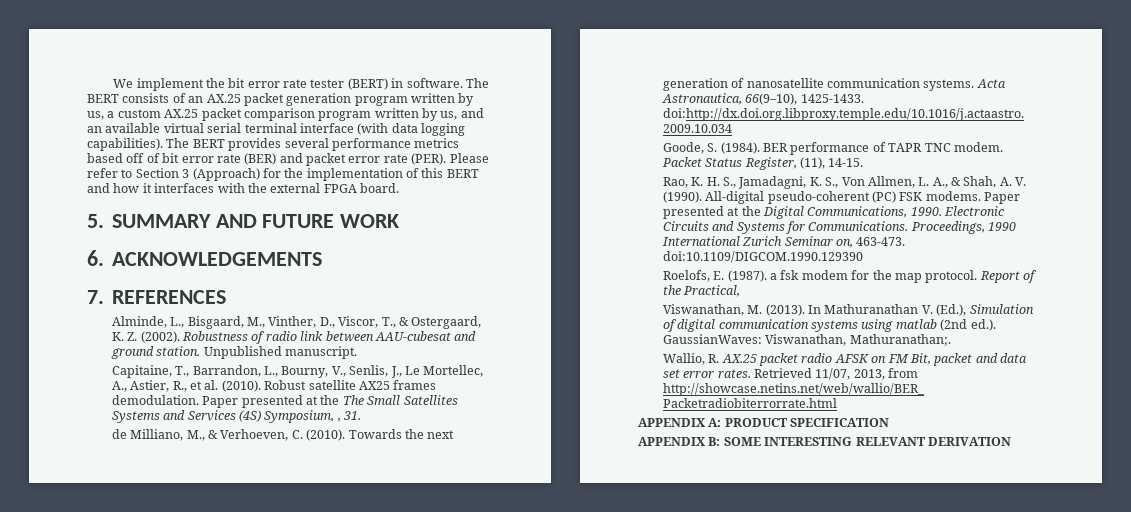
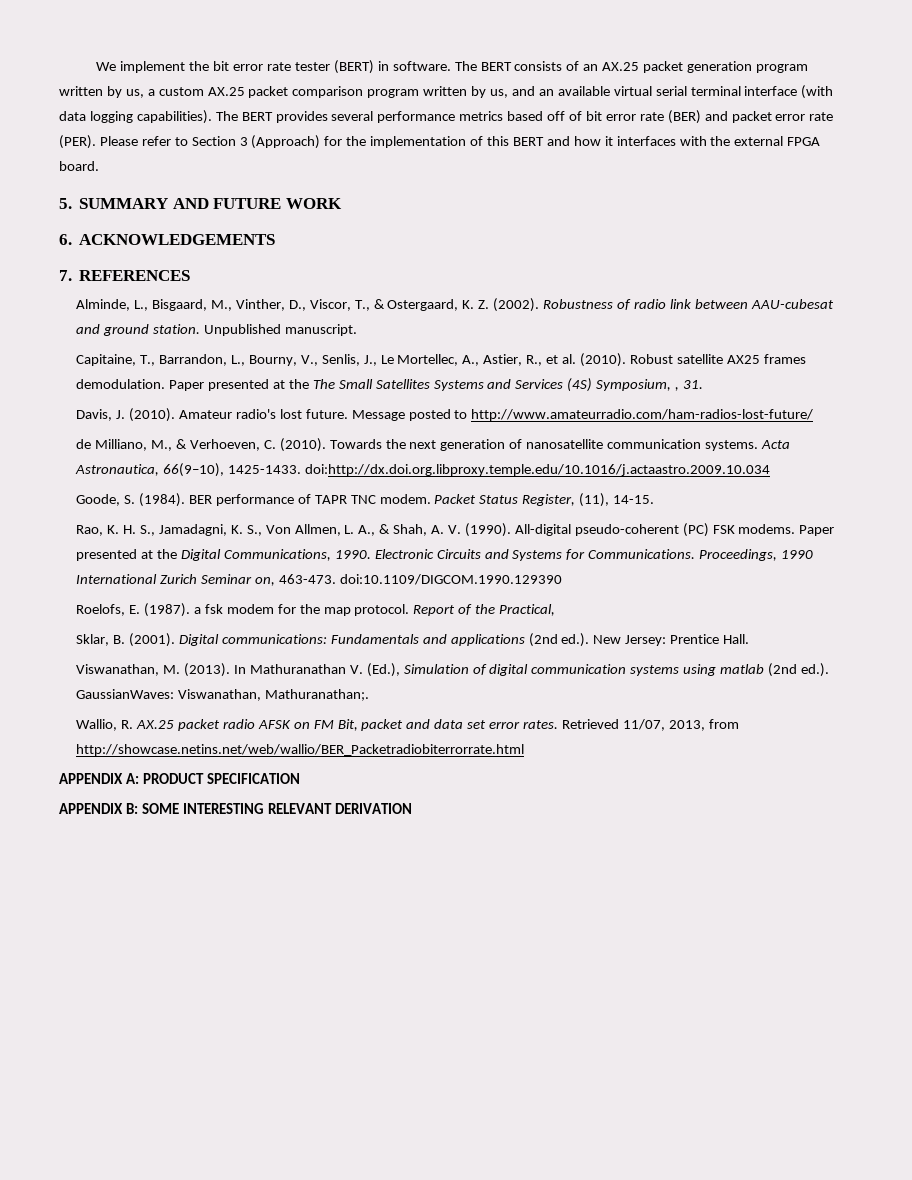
+ Davis, J. (2010). Amateur radio's lost future. Message posted to http://www.amateurradio.com/ham-radios-lost-future/
+ Sklar, B. (2001). Digital communications: Fundamentals and applications (2nd ed.). New Jersey: Prentice Hall.

